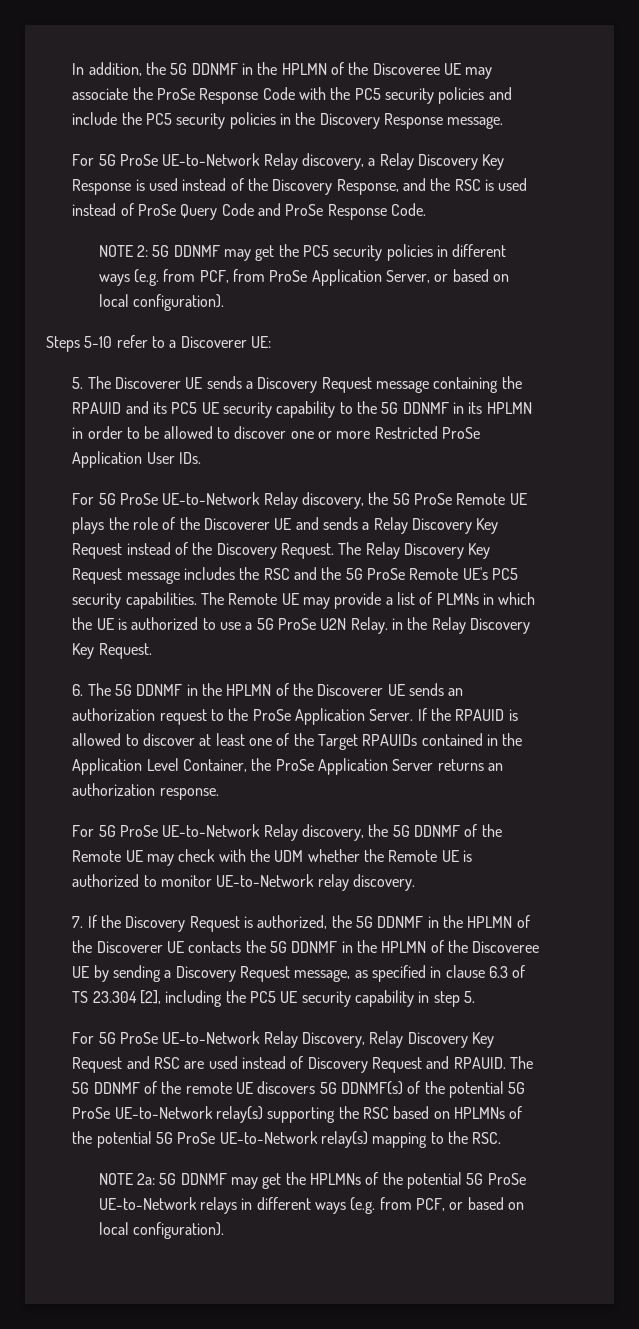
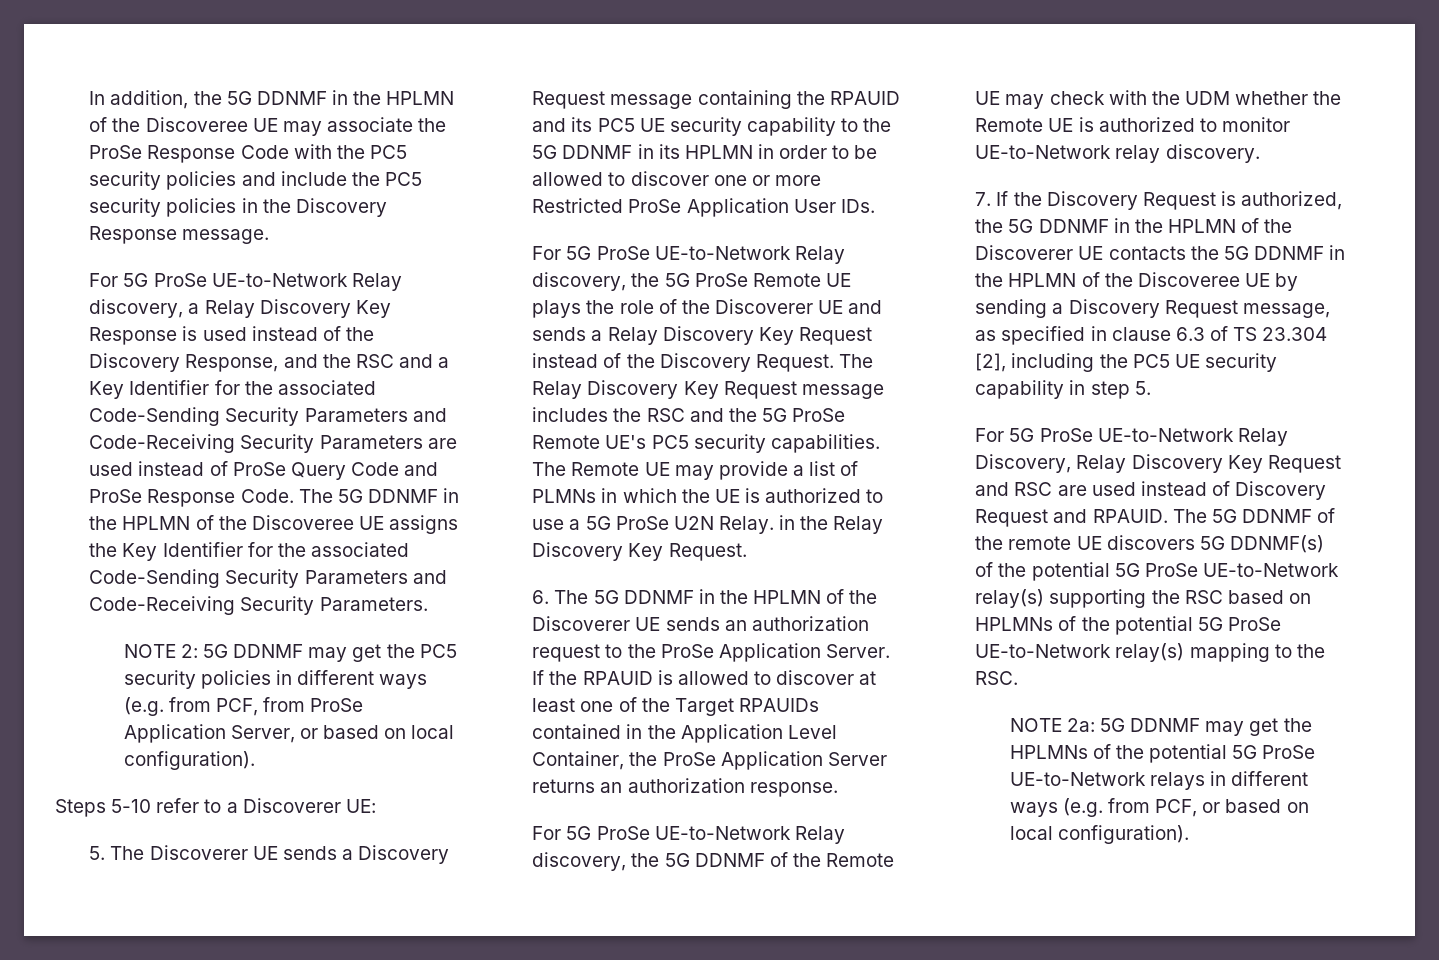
- For 5G ProSe UE-to-Network Relay discovery, a Relay Discovery Key Response is used instead of the Discovery Response, and the RSC is used instead of ProSe Query Code and ProSe Response Code.
+ For 5G ProSe UE-to-Network Relay discovery, a Relay Discovery Key Response is used instead of the Discovery Response, and the RSC and a Key Identifier for the associated Code-Sending Security Parameters and Code-Receiving Security Parameters are used instead of ProSe Query Code and ProSe Response Code. The 5G DDNMF in the HPLMN of the Discoveree UE assigns the Key Identifier for the associated Code-Sending Security Parameters and Code-Receiving Security Parameters.

